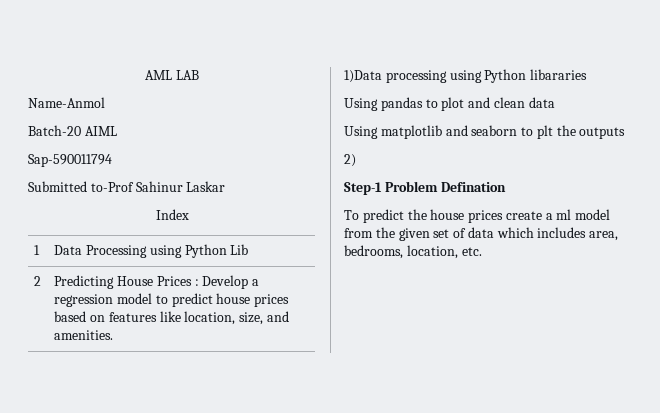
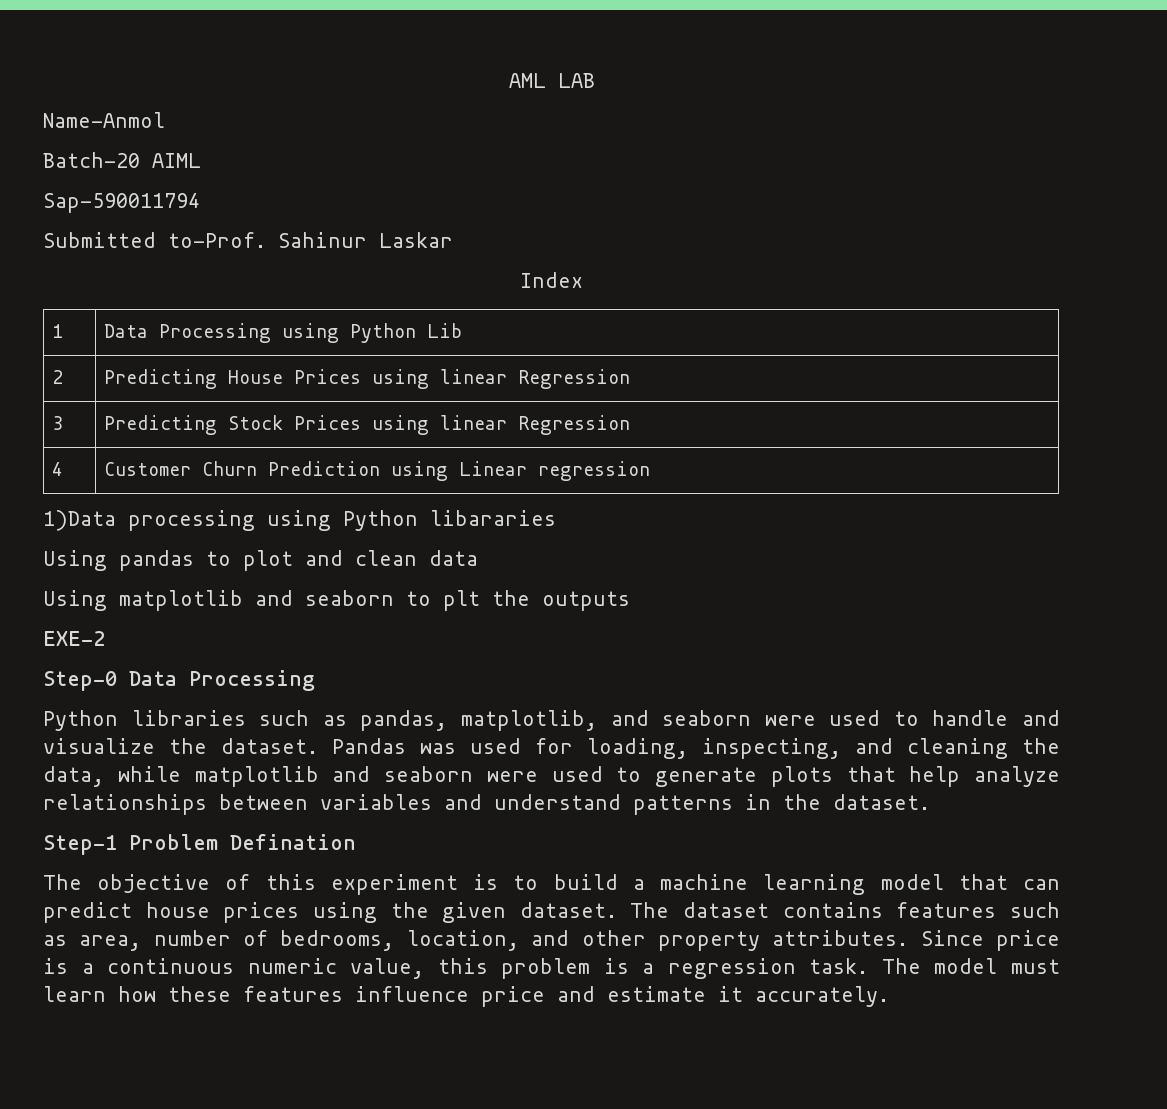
- Submitted to-Prof Sahinur Laskar
+ Submitted to-Prof. Sahinur Laskar
- 2 | Predicting House Prices : Develop a regression model to predict house prices based on features like location, size, and amenities.
+ 2 | Predicting House Prices using linear Regression
+ 3 | Predicting Stock Prices using linear Regression
+ 4 | Customer Churn Prediction using Linear regression
- 2)
+ EXE-2
+ Step-0 Data Processing
+ Python libraries such as pandas, matplotlib, and seaborn were used to handle and visualize the dataset. Pandas was used for loading, inspecting, and cleaning the data, while matplotlib and seaborn were used to generate plots that help analyze relationships between variables and understand patterns in the dataset.
  Step-1 Problem Defination
- To predict the house prices create a ml model from the given set of data which includes area, bedrooms, location, etc.
+ The objective of this experiment is to build a machine learning model that can predict house prices using the given dataset. The dataset contains features such as area, number of bedrooms, location, and other property attributes. Since price is a continuous numeric value, this problem is a regression task. The model must learn how these features influence price and estimate it accurately.

